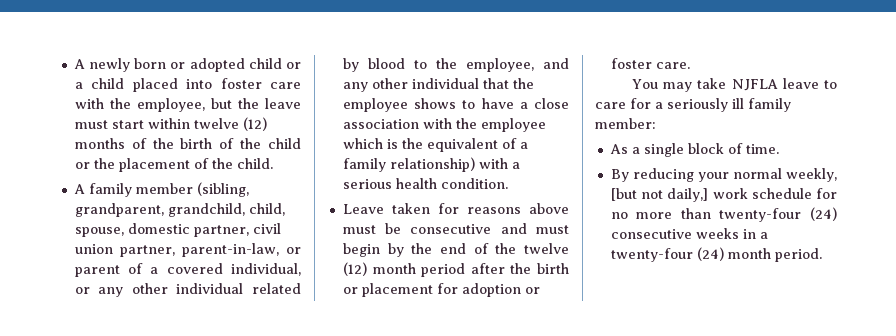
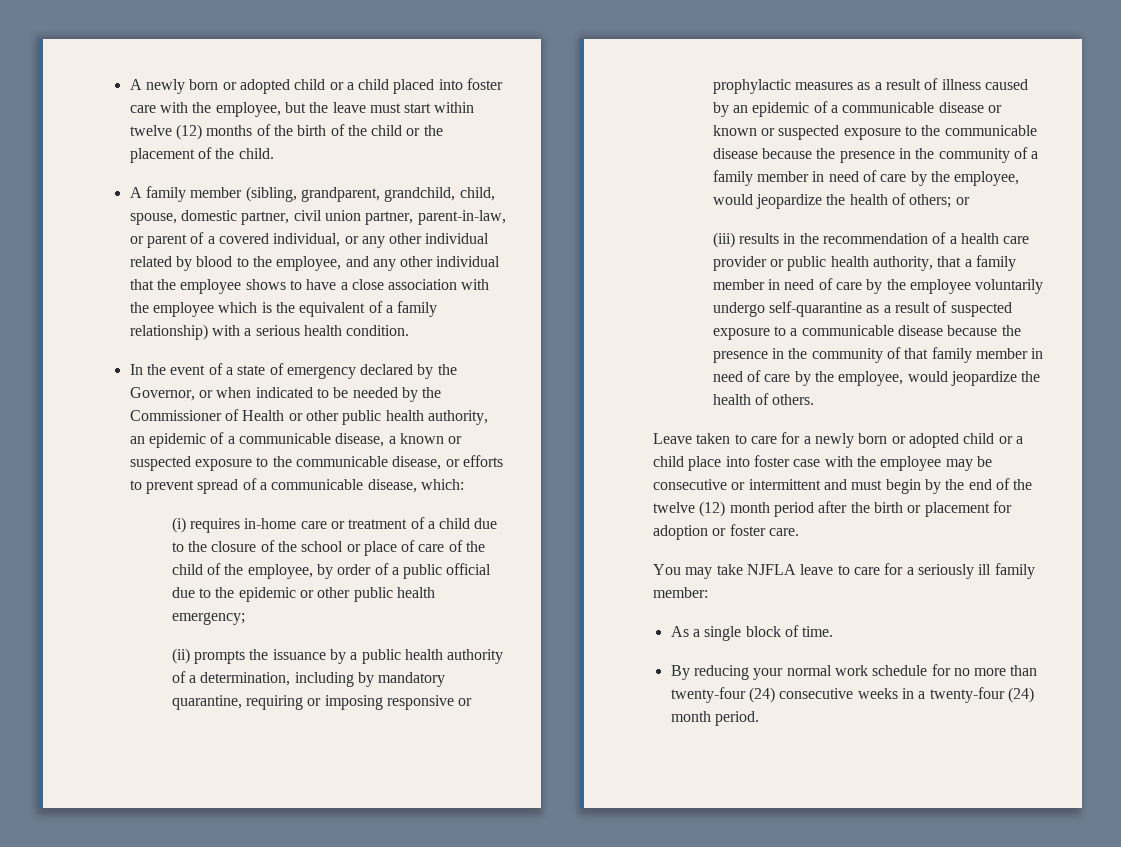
- Leave taken for reasons above must be consecutive and must begin by the end of the twelve (12) month period after the birth or placement for adoption or foster care.
+ In the event of a state of emergency declared by the Governor, or when indicated to be needed by the Commissioner of Health or other public health authority, an epidemic of a communicable disease, a known or suspected exposure to the communicable disease, or efforts to prevent spread of a communicable disease, which:
+ (i) requires in-home care or treatment of a child due to the closure of the school or place of care of the child of the employee, by order of a public official due to the epidemic or other public health emergency;
+ (ii) prompts the issuance by a public health authority of a determination, including by mandatory quarantine, requiring or imposing responsive or prophylactic measures as a result of illness caused by an epidemic of a communicable disease or known or suspected exposure to the communicable disease because the presence in the community of a family member in need of care by the employee, would jeopardize the health of others; or
+ (iii) results in the recommendation of a health care provider or public health authority, that a family member in need of care by the employee voluntarily undergo self-quarantine as a result of suspected exposure to a communicable disease because the presence in the community of that family member in need of care by the employee, would jeopardize the health of others.
+ Leave taken to care for a newly born or adopted child or a child place into foster case with the employee may be consecutive or intermittent and must begin by the end of the twelve (12) month period after the birth or placement for adoption or foster care.
- By reducing your normal weekly, [but not daily,] work schedule for no more than twenty-four (24) consecutive weeks in a twenty-four (24) month period.
+ By reducing your normal work schedule for no more than twenty-four (24) consecutive weeks in a twenty-four (24) month period.

